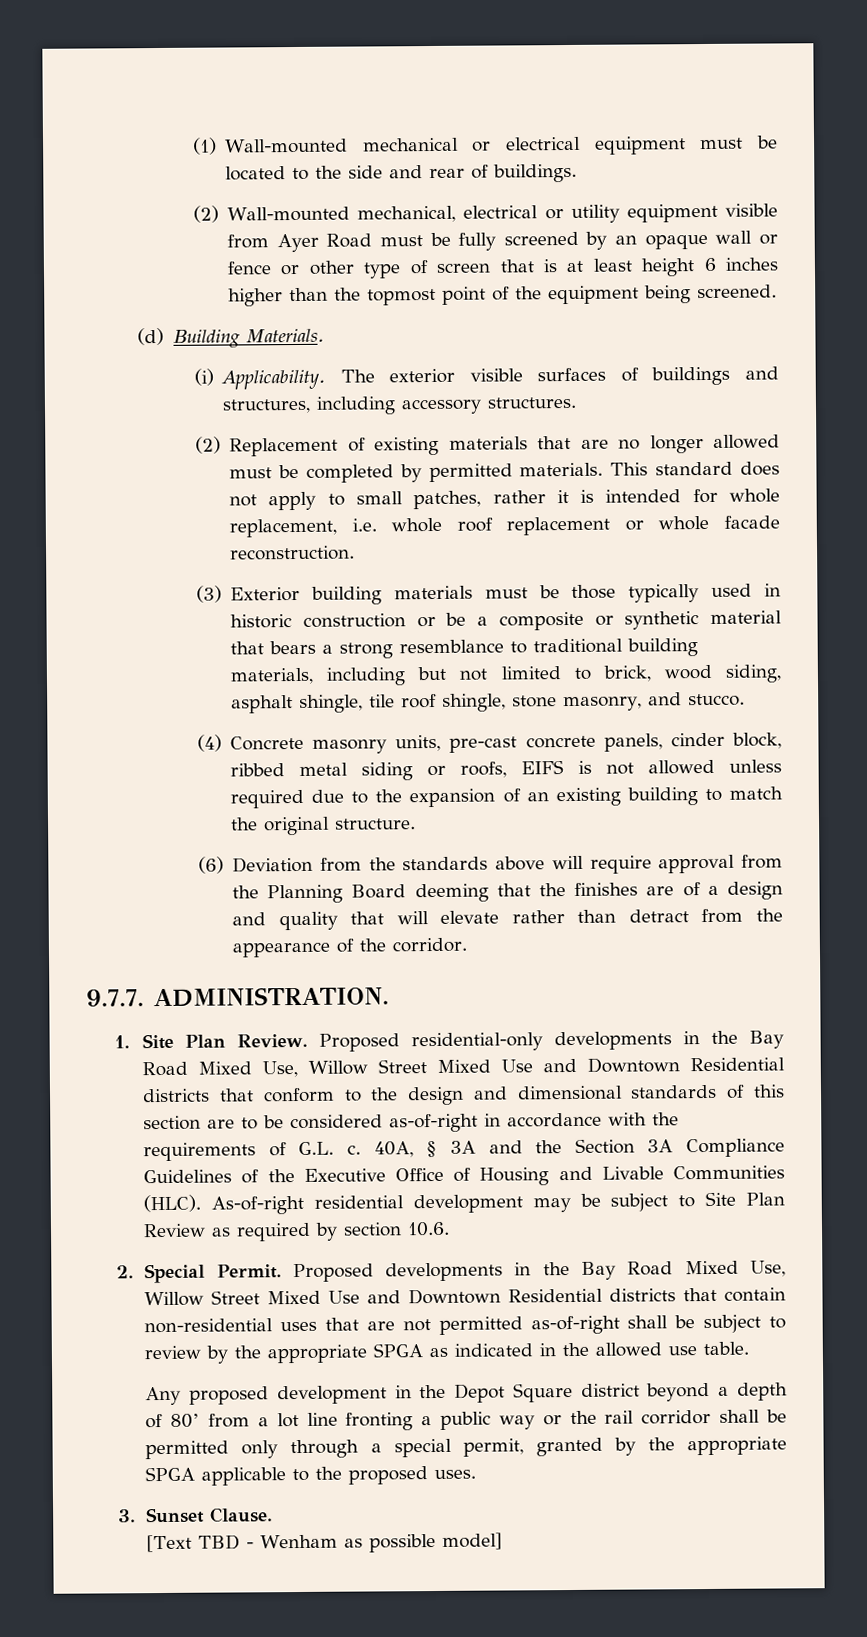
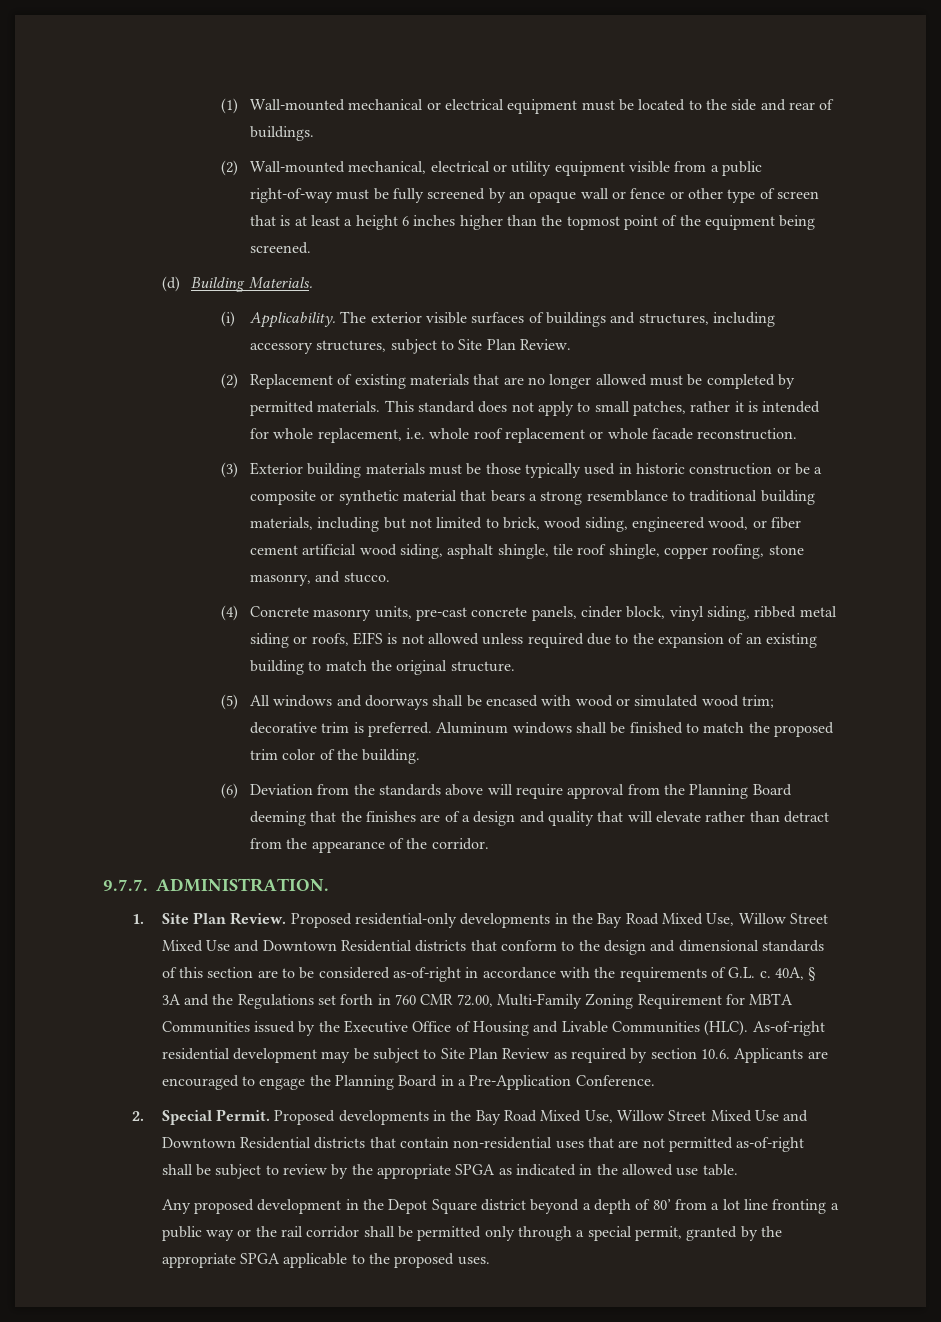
- (2) Wall-mounted mechanical, electrical or utility equipment visible from Ayer Road must be fully screened by an opaque wall or fence or other type of screen that is at least height 6 inches higher than the topmost point of the equipment being screened.
+ (2) Wall-mounted mechanical, electrical or utility equipment visible from a public right-of-way must be fully screened by an opaque wall or fence or other type of screen that is at least a height 6 inches higher than the topmost point of the equipment being screened.
- The exterior visible surfaces of buildings and structures, including accessory structures.
+ The exterior visible surfaces of buildings and structures, including accessory structures, subject to Site Plan Review.
- (3) Exterior building materials must be those typically used in historic construction or be a composite or synthetic material that bears a strong resemblance to traditional building materials, including but not limited to brick, wood siding, asphalt shingle, tile roof shingle, stone masonry, and stucco.
+ (3) Exterior building materials must be those typically used in historic construction or be a composite or synthetic material that bears a strong resemblance to traditional building materials, including but not limited to brick, wood siding, engineered wood, or fiber cement artificial wood siding, asphalt shingle, tile roof shingle, copper roofing, stone masonry, and stucco.
- (4) Concrete masonry units, pre-cast concrete panels, cinder block, ribbed metal siding or roofs, EIFS is not allowed unless required due to the expansion of an existing building to match the original structure.
+ (4) Concrete masonry units, pre-cast concrete panels, cinder block, vinyl siding, ribbed metal siding or roofs, EIFS is not allowed unless required due to the expansion of an existing building to match the original structure.
+ (5) All windows and doorways shall be encased with wood or simulated wood trim; decorative trim is preferred. Aluminum windows shall be finished to match the proposed trim color of the building.
- 40A, § 3A and the Section 3A Compliance Guidelines of the Executive Office of Housing and Livable Communities (HLC).
+ 40A, § 3A and the Regulations set forth in 760 CMR 72.00, Multi-Family Zoning Requirement for MBTA Communities issued by the Executive Office of Housing and Livable Communities (HLC).
- As-of-right residential development may be subject to Site Plan Review as required by section 10.6.
+ As-of-right residential development may be subject to Site Plan Review as required by section 10.6. Applicants are encouraged to engage the Planning Board in a Pre-Application Conference.
- 3. Sunset Clause.
- [Text TBD - Wenham as possible model]

